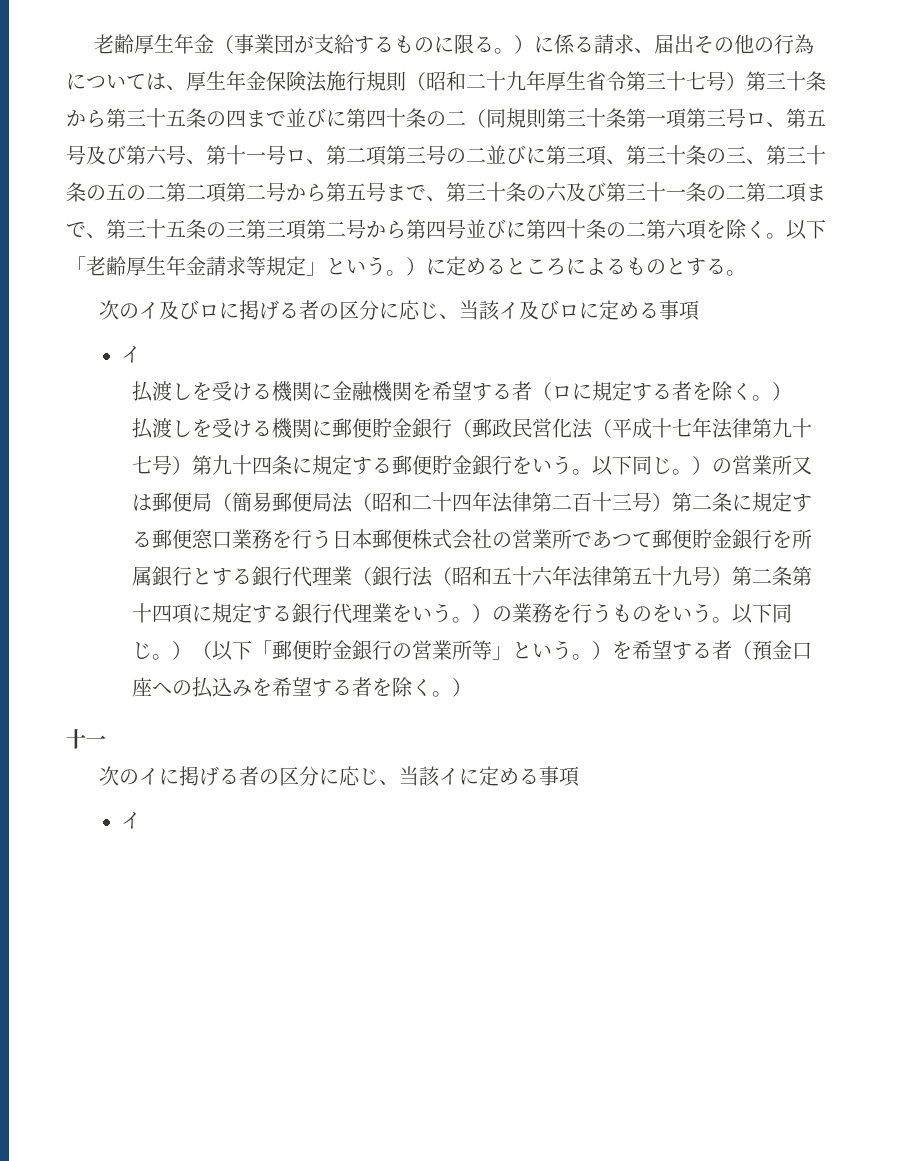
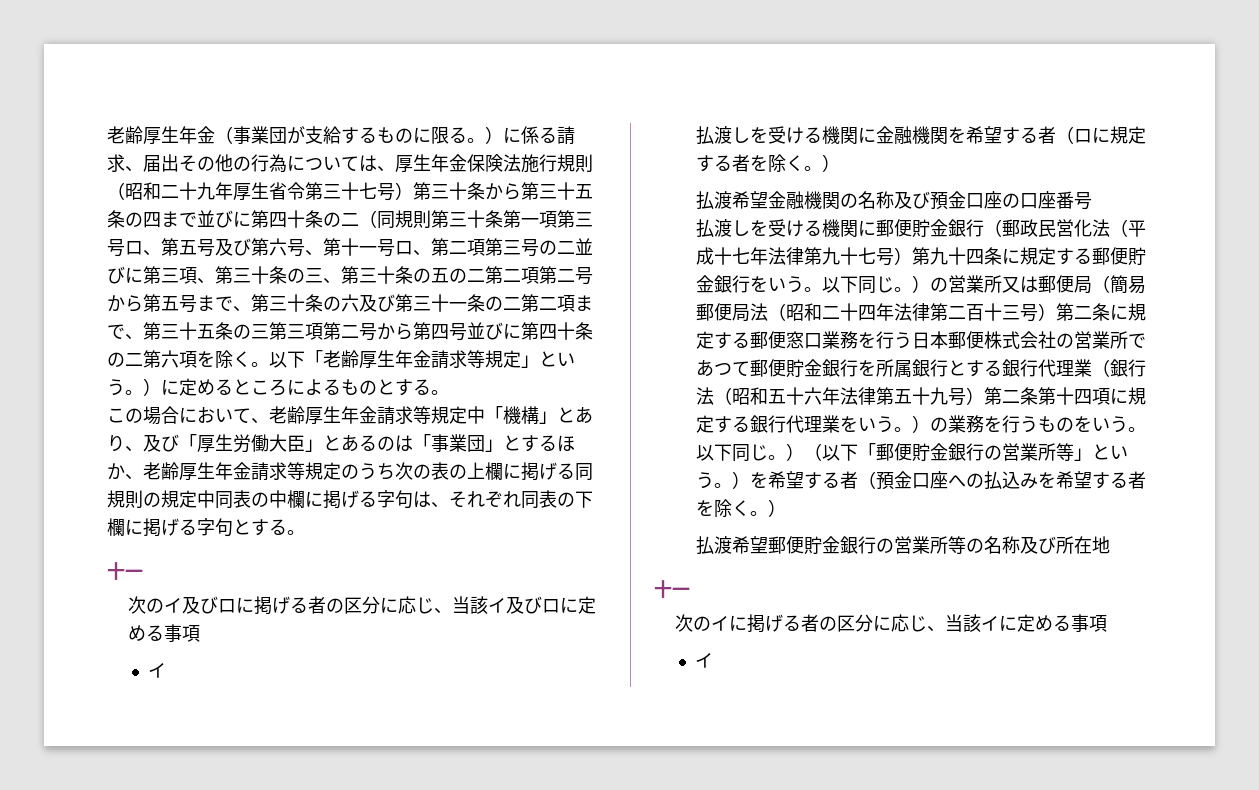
+ この場合において、老齢厚生年金請求等規定中「機構」とあり、及び「厚生労働大臣」とあるのは「事業団」とするほか、老齢厚生年金請求等規定のうち次の表の上欄に掲げる同規則の規定中同表の中欄に掲げる字句は、それぞれ同表の下欄に掲げる字句とする。
+ 十一
+ 払渡希望金融機関の名称及び預金口座の口座番号
+ 払渡希望郵便貯金銀行の営業所等の名称及び所在地

